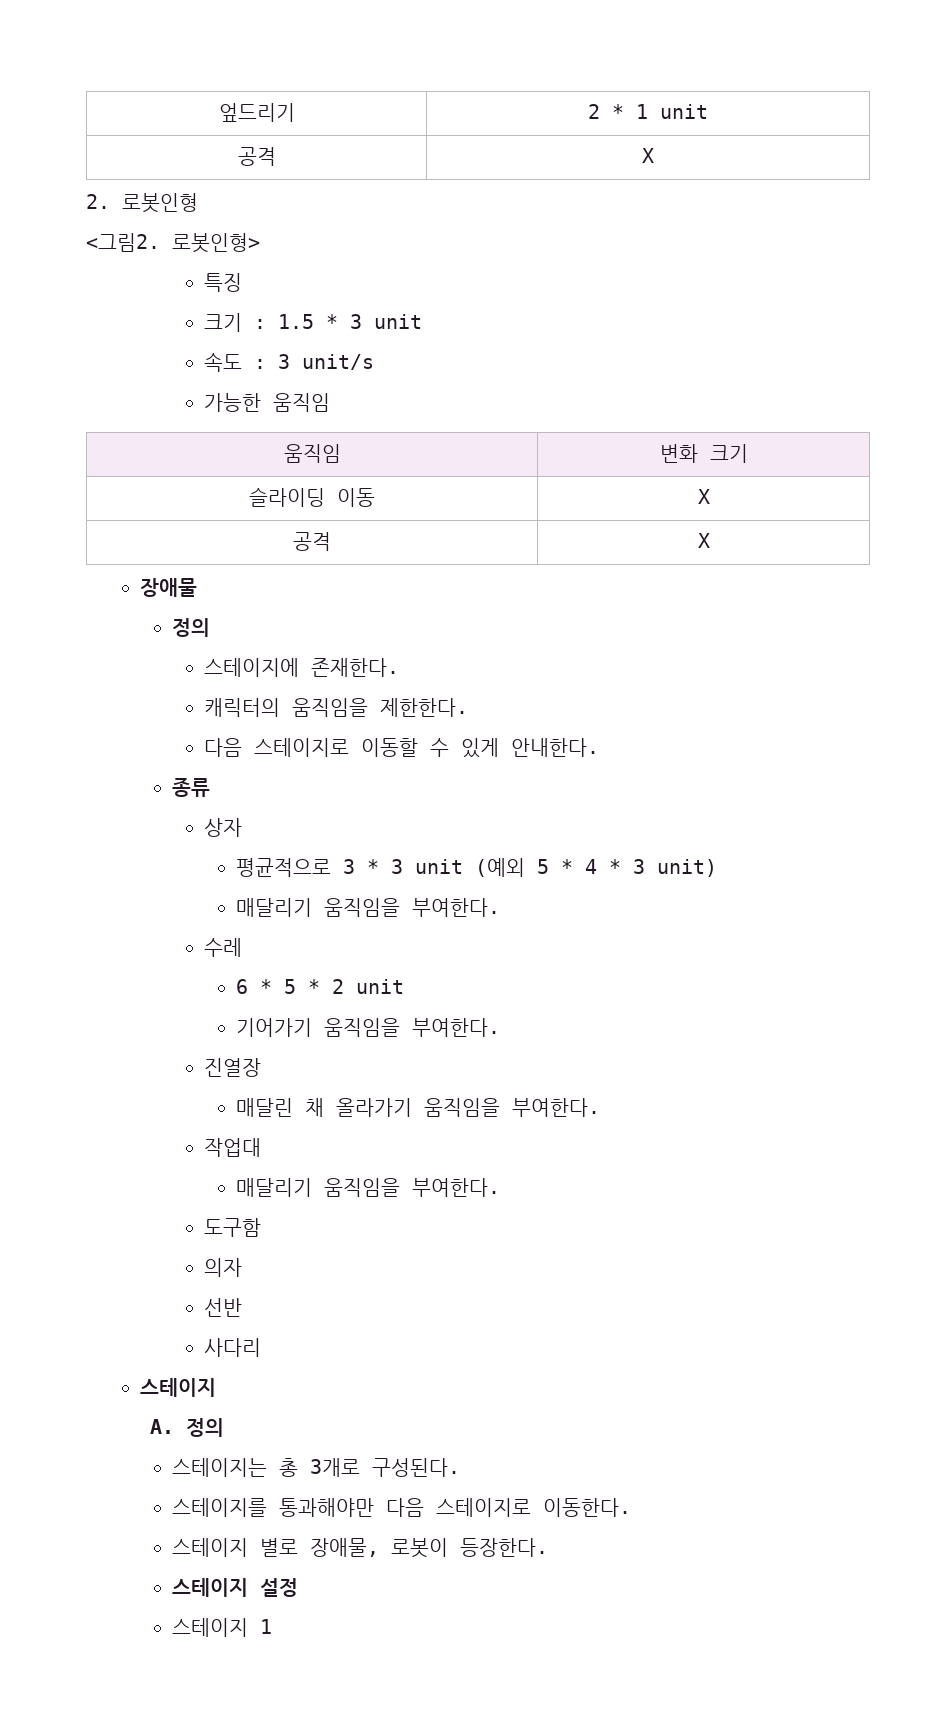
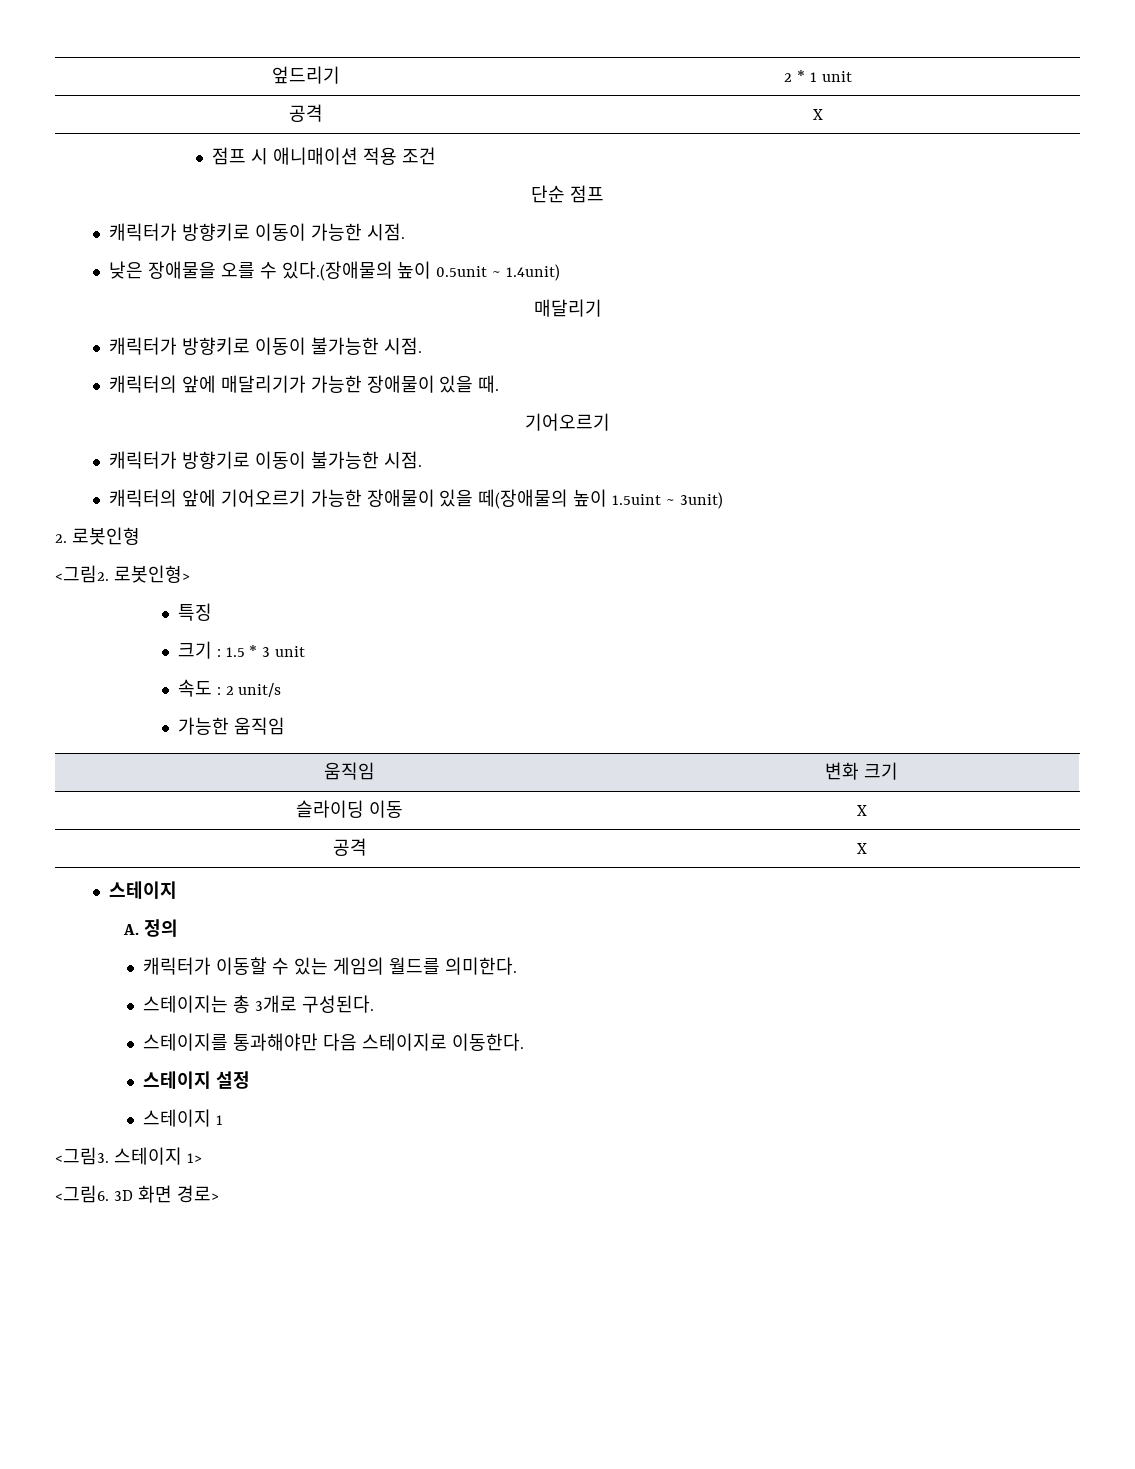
+ 점프 시 애니매이션 적용 조건
+ 단순 점프
+ 캐릭터가 방향키로 이동이 가능한 시점.
+ 낮은 장애물을 오를 수 있다.(장애물의 높이 0.5unit ~ 1.4unit)
+ 매달리기
+ 캐릭터가 방향키로 이동이 불가능한 시점.
+ 캐릭터의 앞에 매달리기가 가능한 장애물이 있을 때.
+ 기어오르기
+ 캐릭터가 방향기로 이동이 불가능한 시점.
+ 캐릭터의 앞에 기어오르기 가능한 장애물이 있을 떼(장애물의 높이 1.5uint ~ 3unit)
- 속도 : 3 unit/s
+ 속도 : 2 unit/s
  슬라이딩 이동 | X
  공격 | X
- 장애물
- 정의
- 스테이지에 존재한다.
- 캐릭터의 움직임을 제한한다.
- 다음 스테이지로 이동할 수 있게 안내한다.
- 종류
- 상자
- 평균적으로 3 * 3 unit (예외 5 * 4 * 3 unit)
- 매달리기 움직임을 부여한다.
- 수레
- 6 * 5 * 2 unit
- 기어가기 움직임을 부여한다.
- 진열장
- 매달린 채 올라가기 움직임을 부여한다.
- 작업대
- 매달리기 움직임을 부여한다.
- 도구함
- 의자
- 선반
- 사다리
  스테이지
  A. 정의
+ 캐릭터가 이동할 수 있는 게임의 월드를 의미한다.
- 스테이지 별로 장애물, 로봇이 등장한다.
+ <그림3. 스테이지 1>
+ <그림6. 3D 화면 경로>

